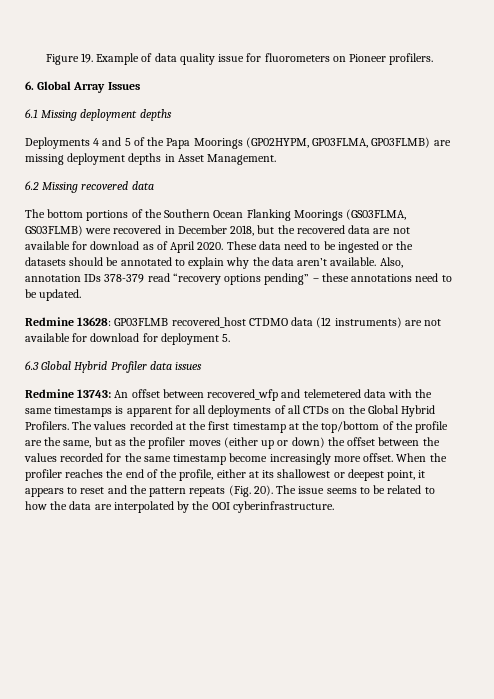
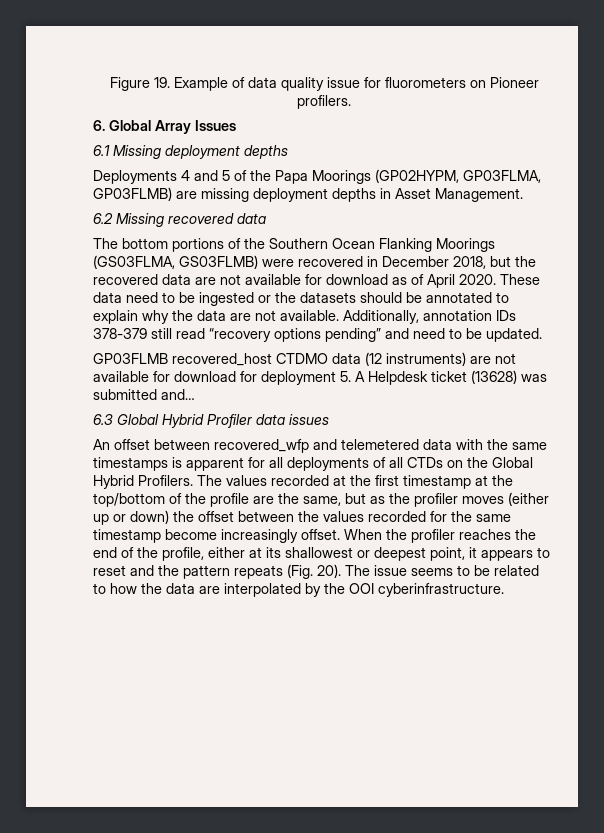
- These data need to be ingested or the datasets should be annotated to explain why the data aren’t available. Also, annotation IDs 378-379 read “recovery options pending” – these annotations need to be updated.
+ These data need to be ingested or the datasets should be annotated to explain why the data are not available. Additionally, annotation IDs 378-379 still read “recovery options pending” and need to be updated.
- Redmine 13628: GP03FLMB recovered_host CTDMO data (12 instruments) are not available for download for deployment 5.
+ GP03FLMB recovered_host CTDMO data (12 instruments) are not available for download for deployment 5. A Helpdesk ticket (13628) was submitted and…
- Redmine 13743: An offset between recovered_wfp and telemetered data with the same timestamps is apparent for all deployments of all CTDs on the Global Hybrid Profilers.
+ An offset between recovered_wfp and telemetered data with the same timestamps is apparent for all deployments of all CTDs on the Global Hybrid Profilers.
- The values recorded at the first timestamp at the top/bottom of the profile are the same, but as the profiler moves (either up or down) the offset between the values recorded for the same timestamp become increasingly more offset.
+ The values recorded at the first timestamp at the top/bottom of the profile are the same, but as the profiler moves (either up or down) the offset between the values recorded for the same timestamp become increasingly offset.

